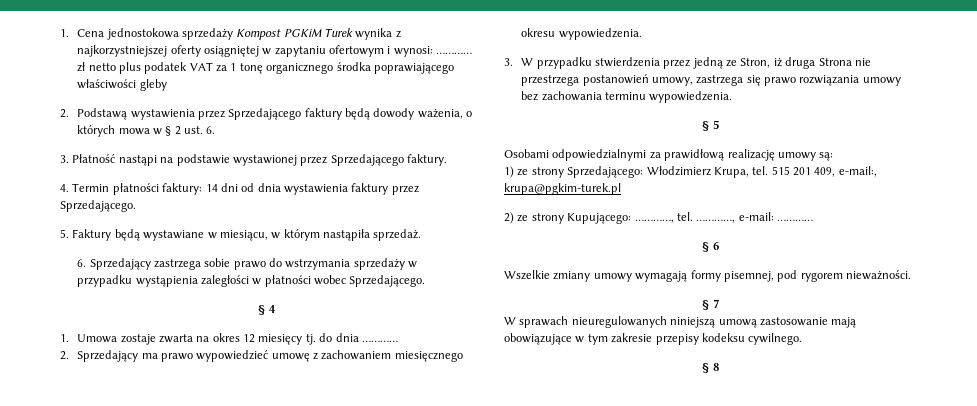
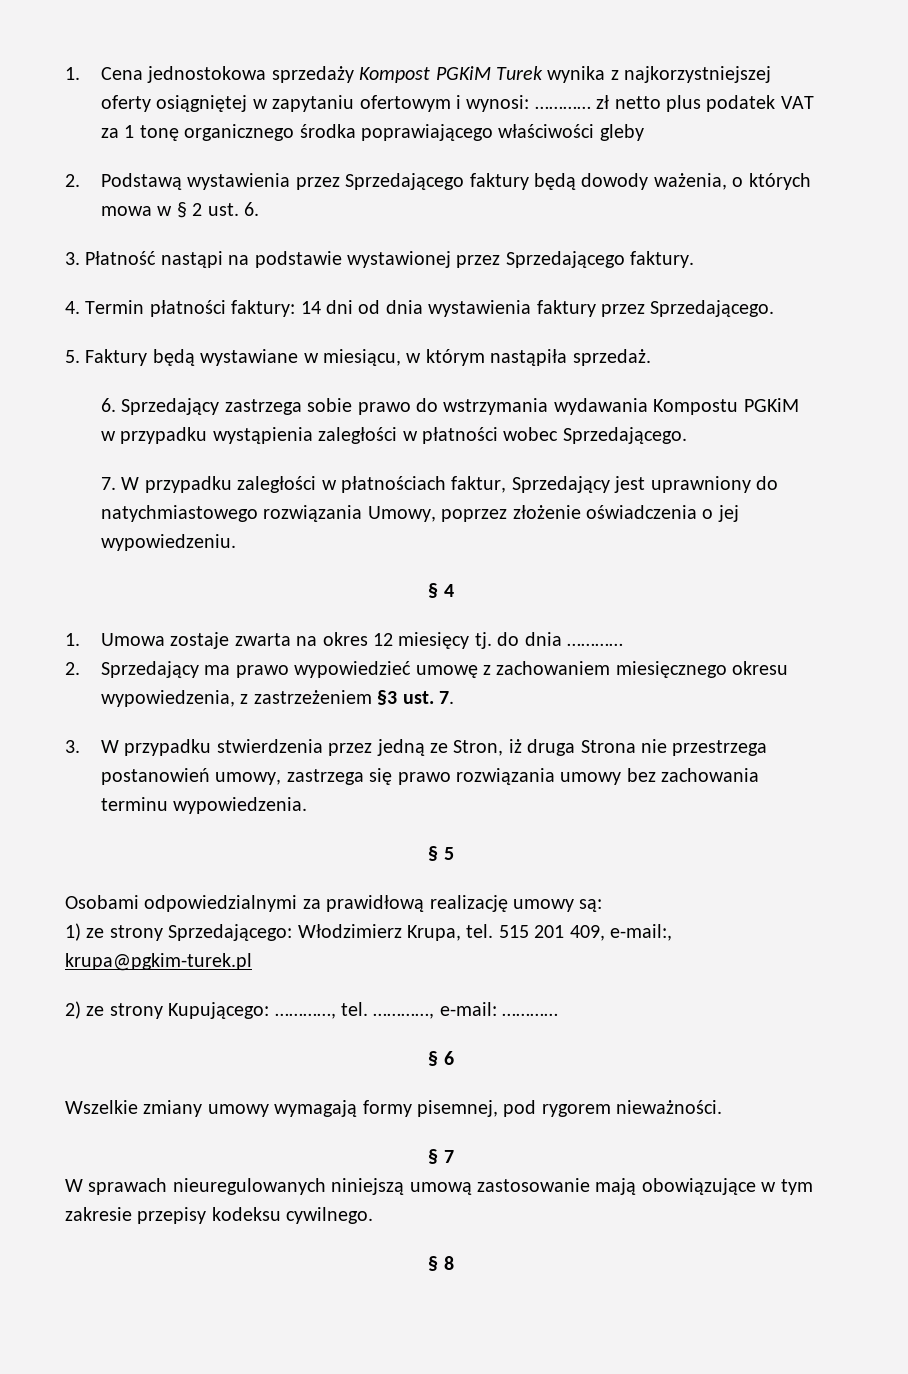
- 6. Sprzedający zastrzega sobie prawo do wstrzymania sprzedaży w przypadku wystąpienia zaległości w płatności wobec Sprzedającego.
+ 6. Sprzedający zastrzega sobie prawo do wstrzymania wydawania Kompostu PGKiM w przypadku wystąpienia zaległości w płatności wobec Sprzedającego.
+ 7. W przypadku zaległości w płatnościach faktur, Sprzedający jest uprawniony do natychmiastowego rozwiązania Umowy, poprzez złożenie oświadczenia o jej wypowiedzeniu.
- 2. Sprzedający ma prawo wypowiedzieć umowę z zachowaniem miesięcznego okresu wypowiedzenia.
+ 2. Sprzedający ma prawo wypowiedzieć umowę z zachowaniem miesięcznego okresu wypowiedzenia, z zastrzeżeniem §3 ust. 7.

